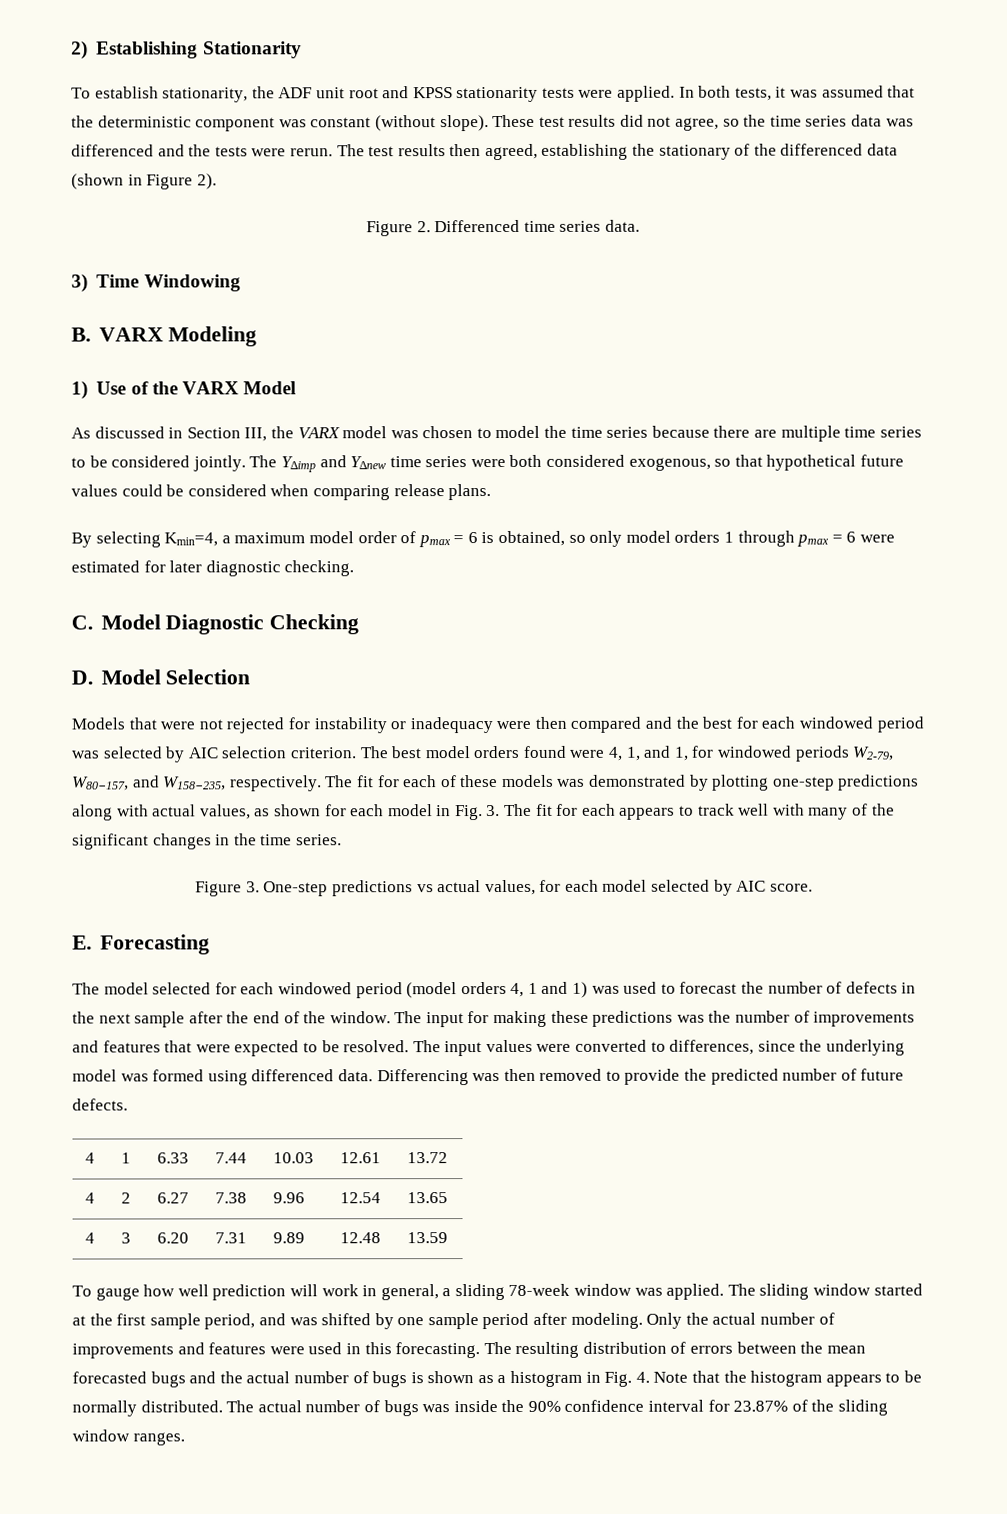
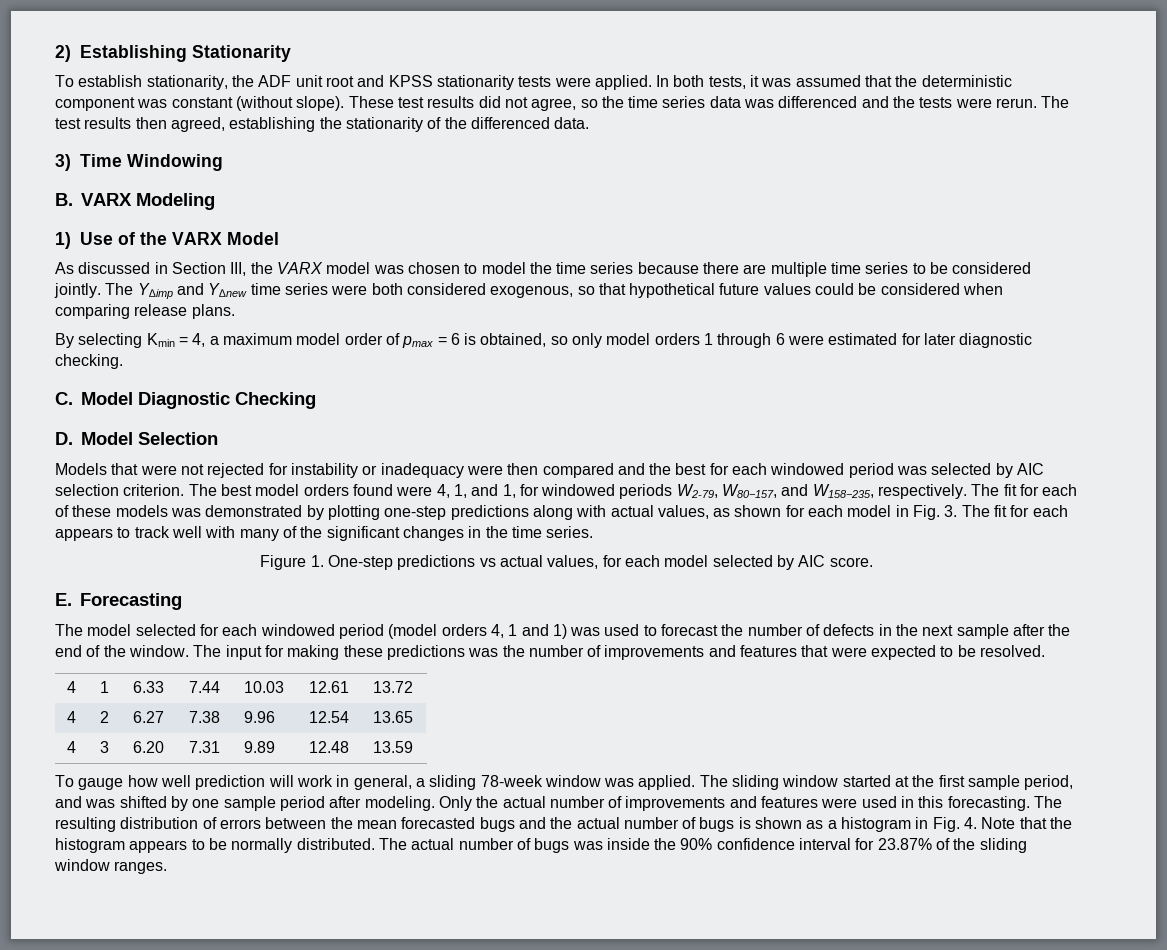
- The test results then agreed, establishing the stationary of the differenced data (shown in Figure 2).
- Figure 2. Differenced time series data.
+ The test results then agreed, establishing the stationarity of the differenced data.
- By selecting Kmin=4, a maximum model order of pmax = 6 is obtained, so only model orders 1 through pmax = 6 were estimated for later diagnostic checking.
+ By selecting Kmin = 4, a maximum model order of pmax = 6 is obtained, so only model orders 1 through 6 were estimated for later diagnostic checking.
- Figure 3. One-step predictions vs actual values, for each model selected by AIC score.
+ Figure 1. One-step predictions vs actual values, for each model selected by AIC score.
- The input values were converted to differences, since the underlying model was formed using differenced data. Differencing was then removed to provide the predicted number of future defects.

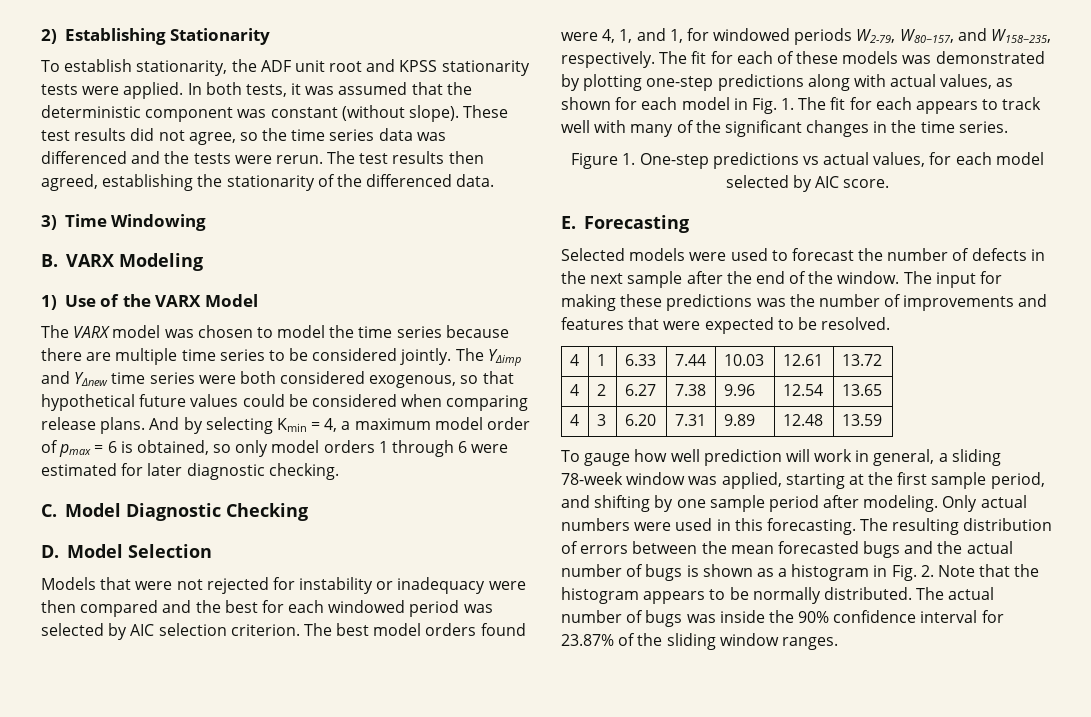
- As discussed in Section III, the VARX model was chosen to model the time series because there are multiple time series to be considered jointly.
+ The VARX model was chosen to model the time series because there are multiple time series to be considered jointly.
- The Y∆imp and Y∆new time series were both considered exogenous, so that hypothetical future values could be considered when comparing release plans.
- By selecting Kmin = 4, a maximum model order of pmax = 6 is obtained, so only model orders 1 through 6 were estimated for later diagnostic checking.
+ The Y∆imp and Y∆new time series were both considered exogenous, so that hypothetical future values could be considered when comparing release plans. And by selecting Kmin = 4, a maximum model order of pmax = 6 is obtained, so only model orders 1 through 6 were estimated for later diagnostic checking.
- The fit for each of these models was demonstrated by plotting one-step predictions along with actual values, as shown for each model in Fig. 3. The fit for each appears to track well with many of the significant changes in the time series.
+ The fit for each of these models was demonstrated by plotting one-step predictions along with actual values, as shown for each model in Fig. 1. The fit for each appears to track well with many of the significant changes in the time series.
- The model selected for each windowed period (model orders 4, 1 and 1) was used to forecast the number of defects in the next sample after the end of the window.
+ Selected models were used to forecast the number of defects in the next sample after the end of the window.
- To gauge how well prediction will work in general, a sliding 78-week window was applied. The sliding window started at the first sample period, and was shifted by one sample period after modeling.
+ To gauge how well prediction will work in general, a sliding 78-week window was applied, starting at the first sample period, and shifting by one sample period after modeling.
- Only the actual number of improvements and features were used in this forecasting.
+ Only actual numbers were used in this forecasting.
- The resulting distribution of errors between the mean forecasted bugs and the actual number of bugs is shown as a histogram in Fig. 4. Note that the histogram appears to be normally distributed.
+ The resulting distribution of errors between the mean forecasted bugs and the actual number of bugs is shown as a histogram in Fig. 2. Note that the histogram appears to be normally distributed.

